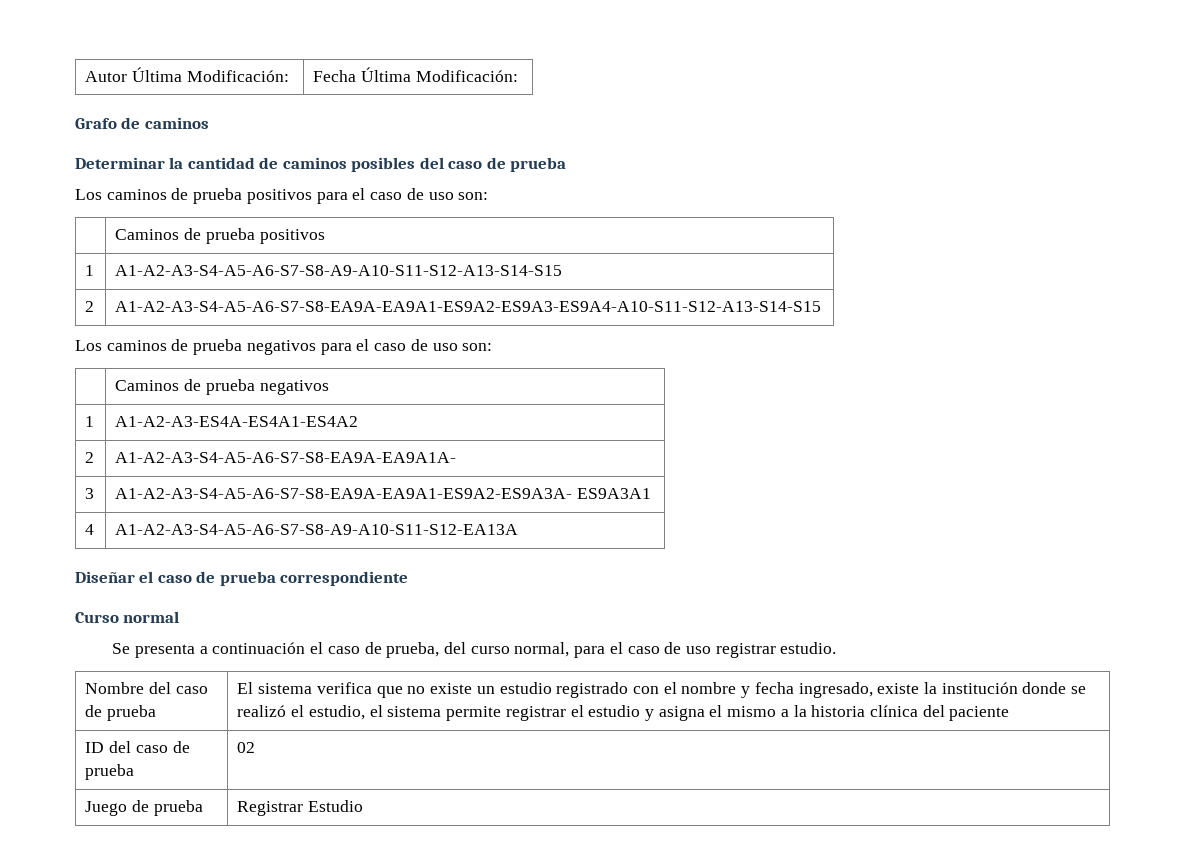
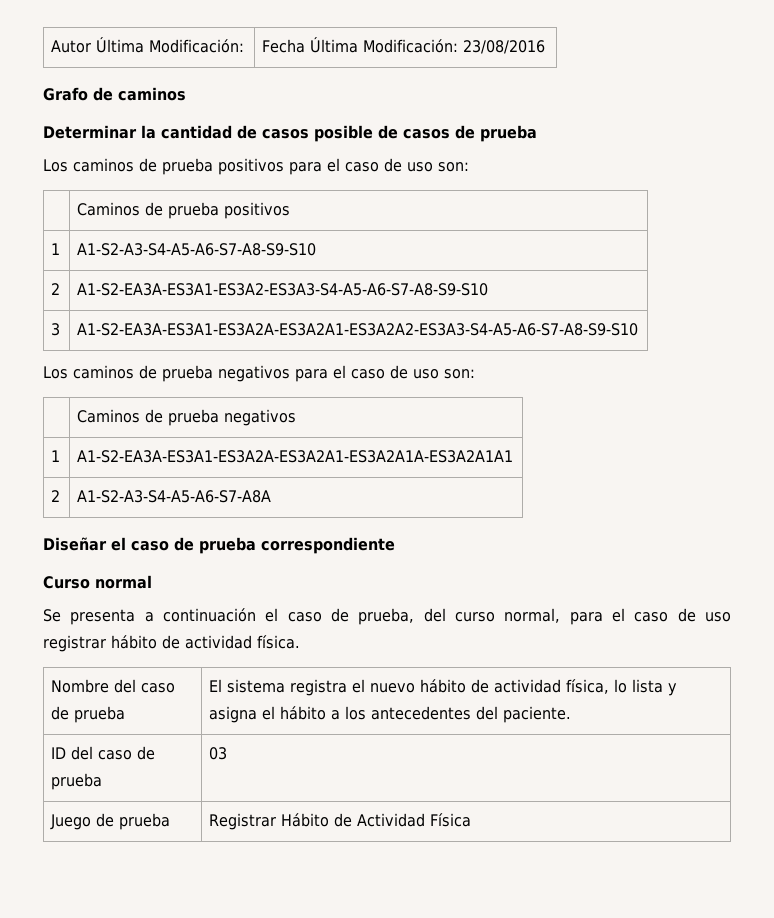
- Autor Última Modificación: | Fecha Última Modificación:
+ Autor Última Modificación: | Fecha Última Modificación: 23/08/2016
- Determinar la cantidad de caminos posibles del caso de prueba
+ Determinar la cantidad de casos posible de casos de prueba
- 1 | A1-A2-A3-S4-A5-A6-S7-S8-A9-A10-S11-S12-A13-S14-S15
- 2 | A1-A2-A3-S4-A5-A6-S7-S8-EA9A-EA9A1-ES9A2-ES9A3-ES9A4-A10-S11-S12-A13-S14-S15
+ 1 | A1-S2-A3-S4-A5-A6-S7-A8-S9-S10
+ 2 | A1-S2-EA3A-ES3A1-ES3A2-ES3A3-S4-A5-A6-S7-A8-S9-S10
+ 3 | A1-S2-EA3A-ES3A1-ES3A2A-ES3A2A1-ES3A2A2-ES3A3-S4-A5-A6-S7-A8-S9-S10
- 1 | A1-A2-A3-ES4A-ES4A1-ES4A2
- 2 | A1-A2-A3-S4-A5-A6-S7-S8-EA9A-EA9A1A-
- 3 | A1-A2-A3-S4-A5-A6-S7-S8-EA9A-EA9A1-ES9A2-ES9A3A- ES9A3A1
- 4 | A1-A2-A3-S4-A5-A6-S7-S8-A9-A10-S11-S12-EA13A
+ 1 | A1-S2-EA3A-ES3A1-ES3A2A-ES3A2A1-ES3A2A1A-ES3A2A1A1
+ 2 | A1-S2-A3-S4-A5-A6-S7-A8A
- Se presenta a continuación el caso de prueba, del curso normal, para el caso de uso registrar estudio.
+ Se presenta a continuación el caso de prueba, del curso normal, para el caso de uso registrar hábito de actividad física.
- El sistema verifica que no existe un estudio registrado con el nombre y fecha ingresado, existe la institución donde se realizó el estudio, el sistema permite registrar el estudio y asigna el mismo a la historia clínica del paciente
+ El sistema registra el nuevo hábito de actividad física, lo lista y asigna el hábito a los antecedentes del paciente.
- ID del caso de prueba | 02
+ ID del caso de prueba | 03
- Juego de prueba | Registrar Estudio
+ Juego de prueba | Registrar Hábito de Actividad Física

